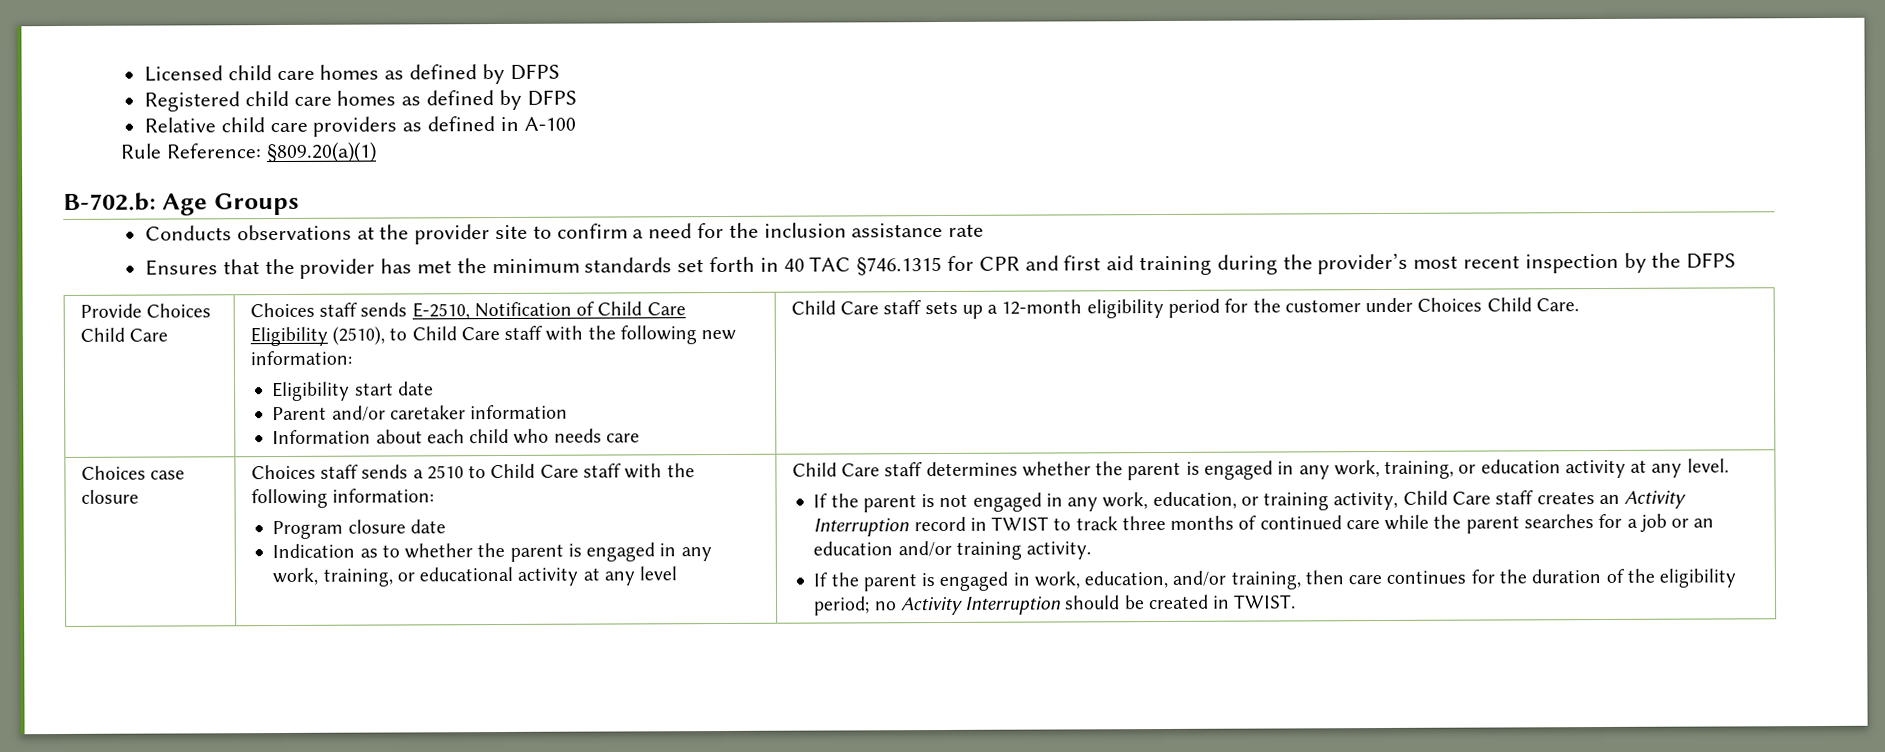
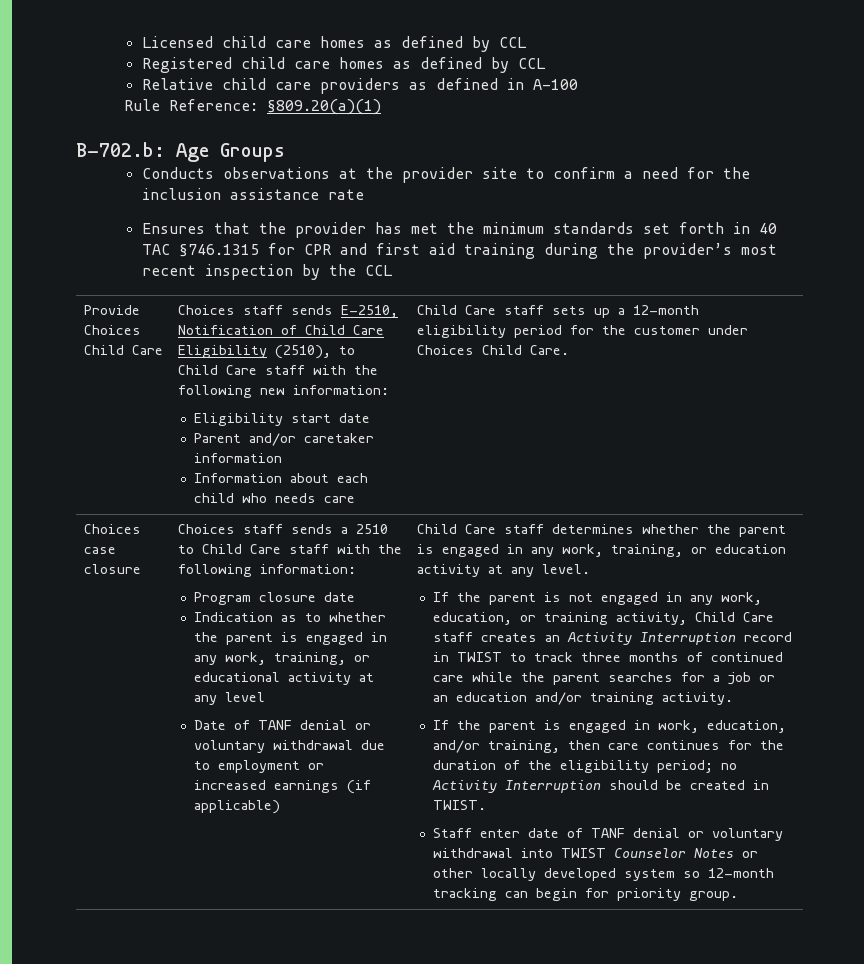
- Licensed child care homes as defined by DFPS
+ Licensed child care homes as defined by CCL
- Registered child care homes as defined by DFPS
+ Registered child care homes as defined by CCL
- Ensures that the provider has met the minimum standards set forth in 40 TAC §746.1315 for CPR and first aid training during the provider’s most recent inspection by the DFPS
+ Ensures that the provider has met the minimum standards set forth in 40 TAC §746.1315 for CPR and first aid training during the provider’s most recent inspection by the CCL
+ Date of TANF denial or voluntary withdrawal due to employment or increased earnings (if applicable)
+ Staff enter date of TANF denial or voluntary withdrawal into TWIST Counselor Notes or other locally developed system so 12-month tracking can begin for priority group.

